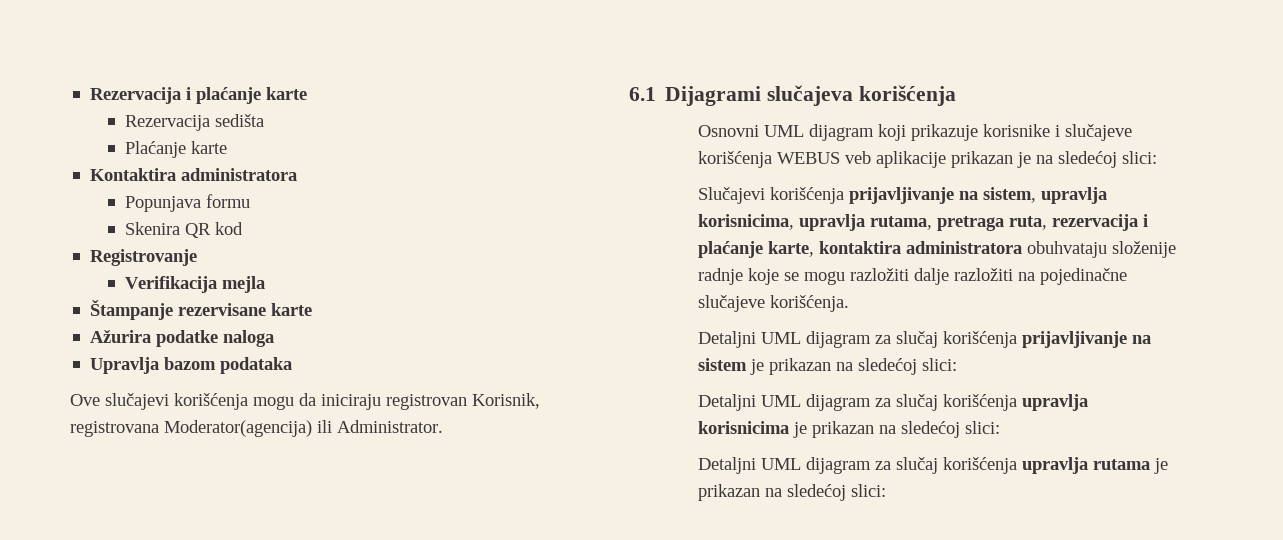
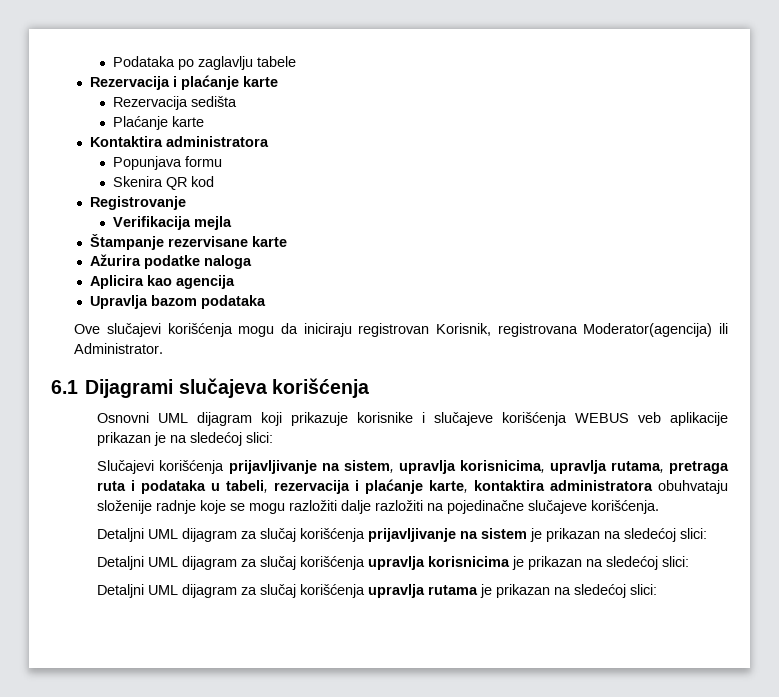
+ Podataka po zaglavlju tabele
+ Aplicira kao agencija
- Slučajevi korišćenja prijavljivanje na sistem, upravlja korisnicima, upravlja rutama, pretraga ruta, rezervacija i plaćanje karte, kontaktira administratora obuhvataju složenije radnje koje se mogu razložiti dalje razložiti na pojedinačne slučajeve korišćenja.
+ Slučajevi korišćenja prijavljivanje na sistem, upravlja korisnicima, upravlja rutama, pretraga ruta i podataka u tabeli, rezervacija i plaćanje karte, kontaktira administratora obuhvataju složenije radnje koje se mogu razložiti dalje razložiti na pojedinačne slučajeve korišćenja.

